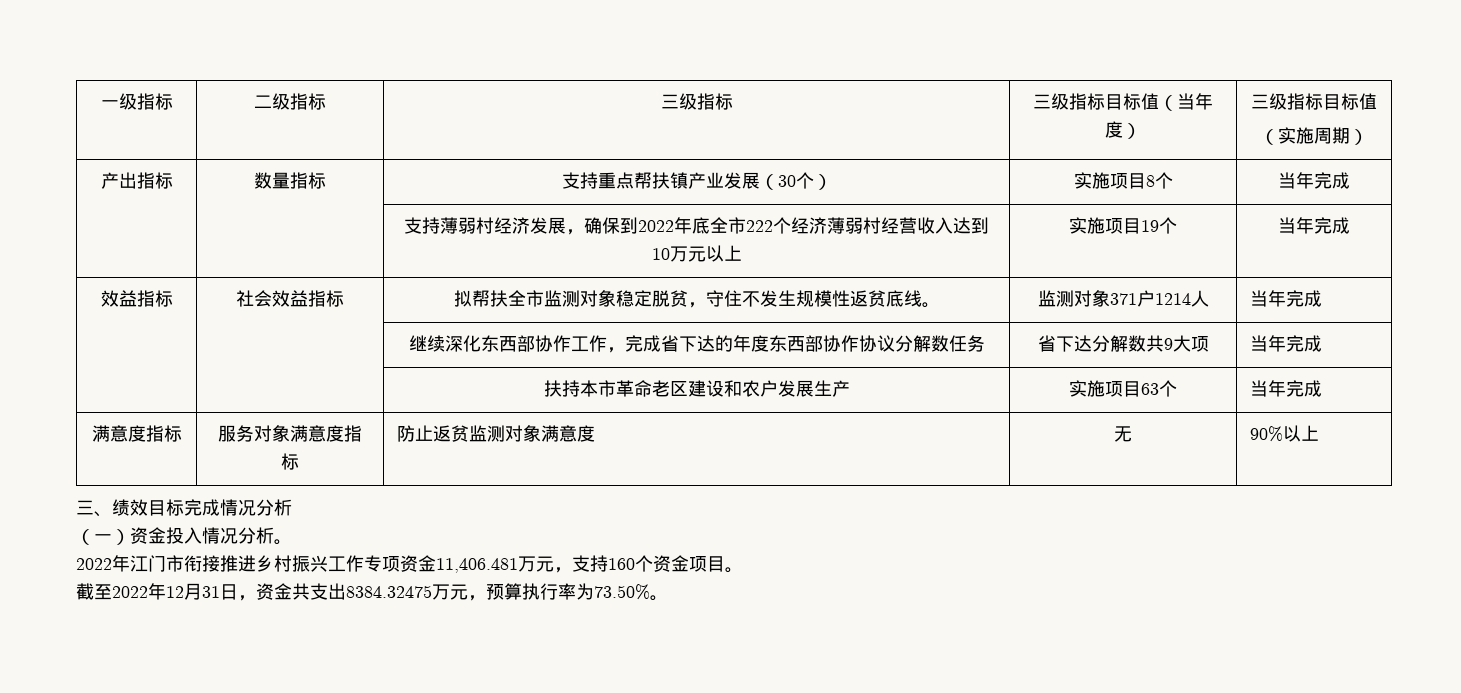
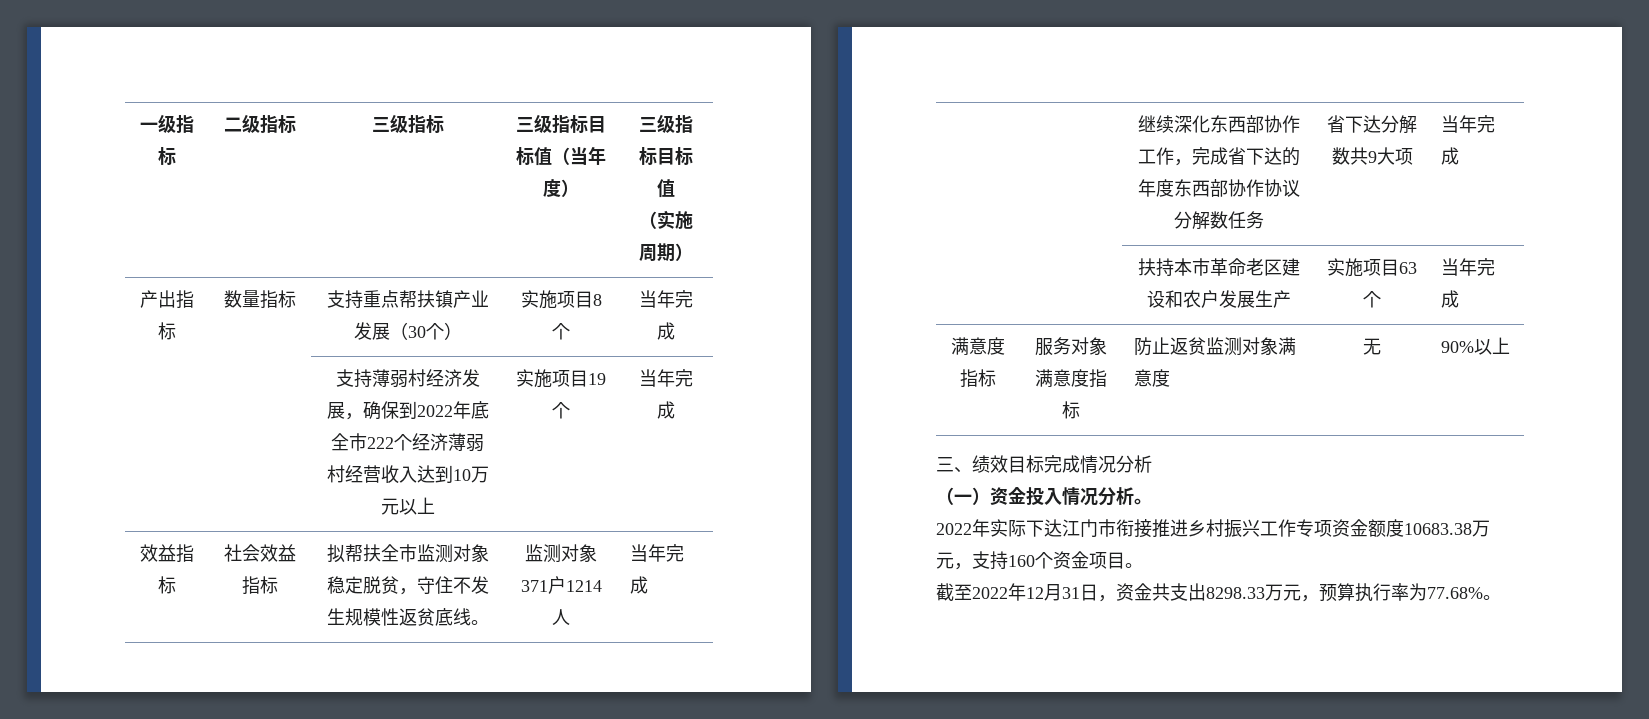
- 2022年江门市衔接推进乡村振兴工作专项资金11,406.481万元，支持160个资金项目。
+ 2022年实际下达江门市衔接推进乡村振兴工作专项资金额度10683.38万元，支持160个资金项目。
- 截至2022年12月31日，资金共支出8384.32475万元，预算执行率为73.50%。
+ 截至2022年12月31日，资金共支出8298.33万元，预算执行率为77.68%。

